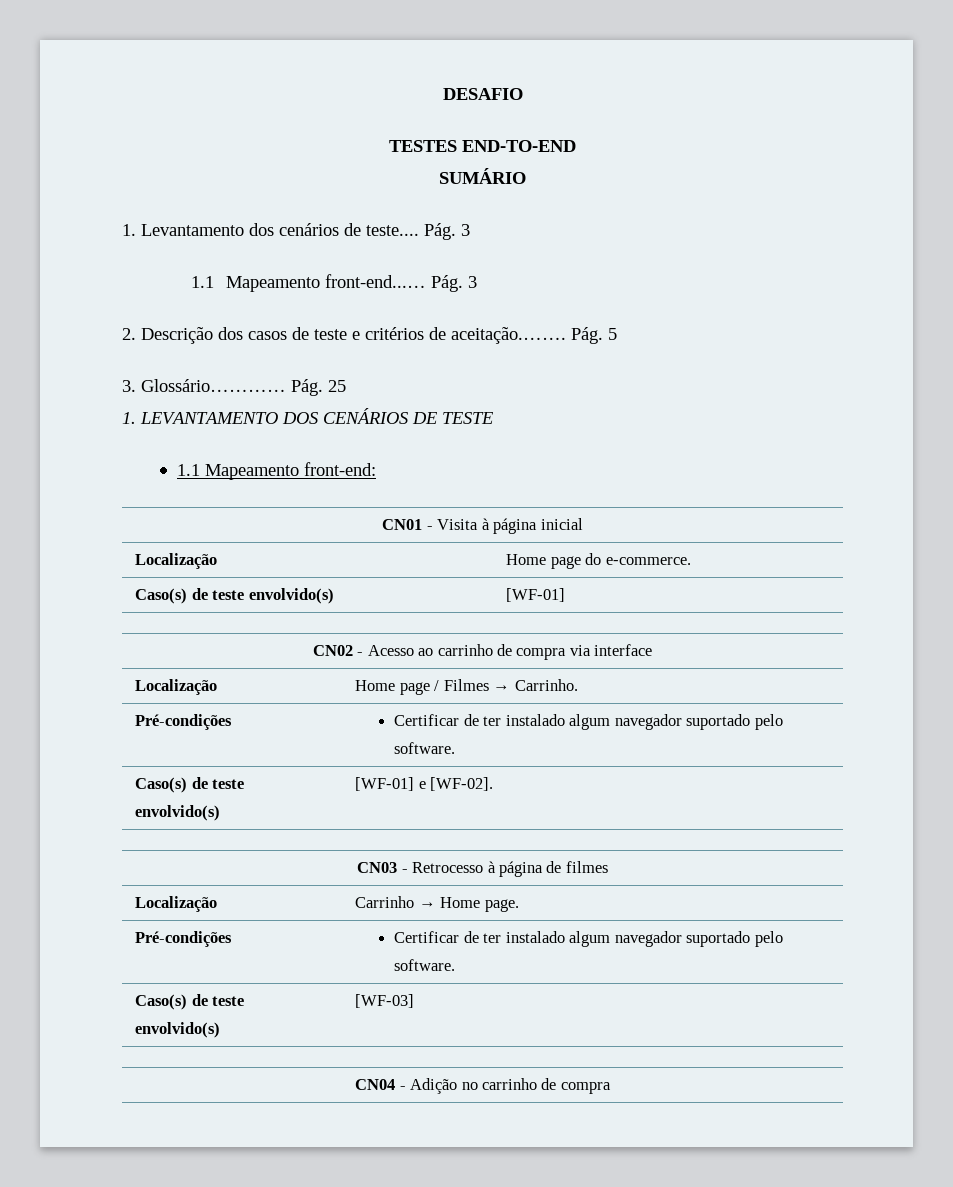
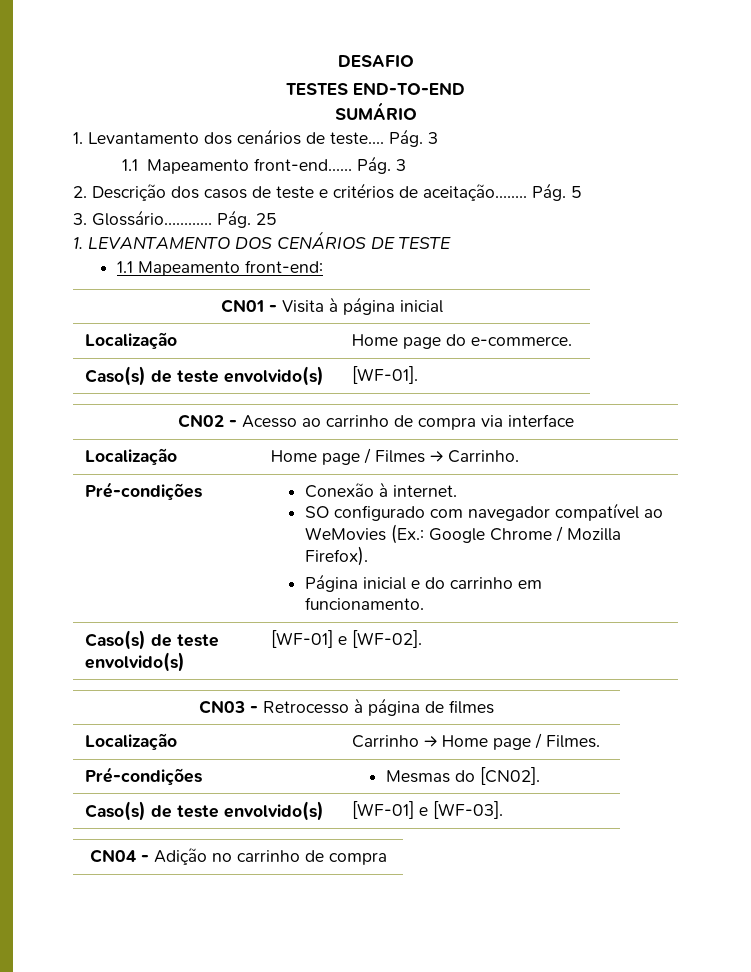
  Localização | Home page do e-commerce.
- Caso(s) de teste envolvido(s) | [WF-01]
+ Caso(s) de teste envolvido(s) | [WF-01].
  Localização | Home page / Filmes → Carrinho.
- Pré-condições | Certificar de ter instalado algum navegador suportado pelo software.
+ Pré-condições | Conexão à internet.
+ SO configurado com navegador compatível ao WeMovies (Ex.: Google Chrome / Mozilla Firefox).
+ Página inicial e do carrinho em funcionamento.
- Localização | Carrinho → Home page.
- Pré-condições | Certificar de ter instalado algum navegador suportado pelo software.
- Caso(s) de teste envolvido(s) | [WF-03]
+ Localização | Carrinho → Home page / Filmes.
+ Pré-condições | Mesmas do [CN02].
+ Caso(s) de teste envolvido(s) | [WF-01] e [WF-03].

